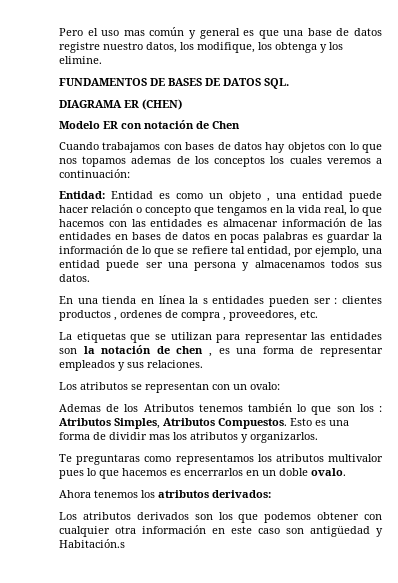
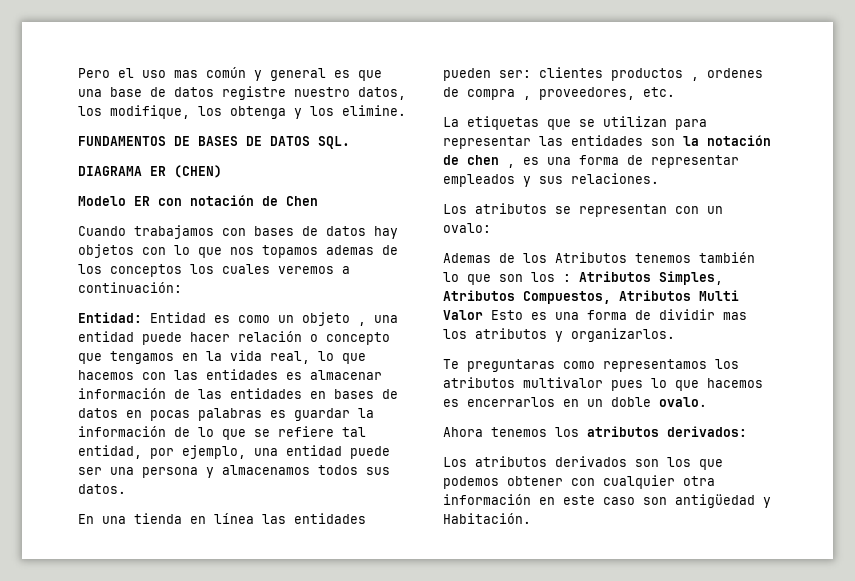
- En una tienda en línea la s entidades pueden ser : clientes productos , ordenes de compra , proveedores, etc.
+ En una tienda en línea las entidades pueden ser: clientes productos , ordenes de compra , proveedores, etc.
- Ademas de los Atributos tenemos también lo que son los : Atributos Simples, Atributos Compuestos. Esto es una forma de dividir mas los atributos y organizarlos.
+ Ademas de los Atributos tenemos también lo que son los : Atributos Simples, Atributos Compuestos, Atributos Multi Valor Esto es una forma de dividir mas los atributos y organizarlos.
- Los atributos derivados son los que podemos obtener con cualquier otra información en este caso son antigüedad y Habitación.s
+ Los atributos derivados son los que podemos obtener con cualquier otra información en este caso son antigüedad y Habitación.

